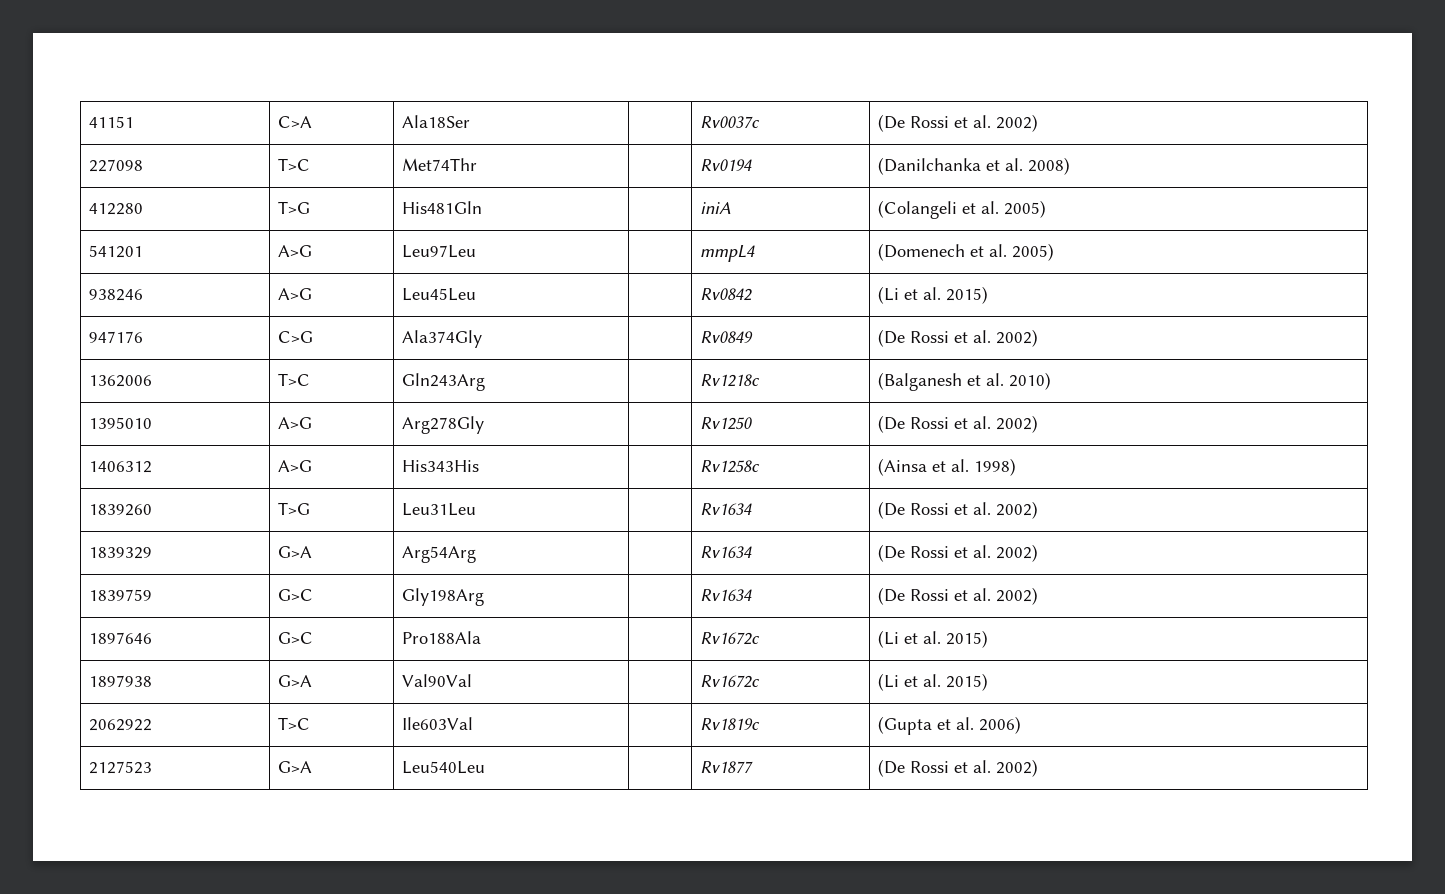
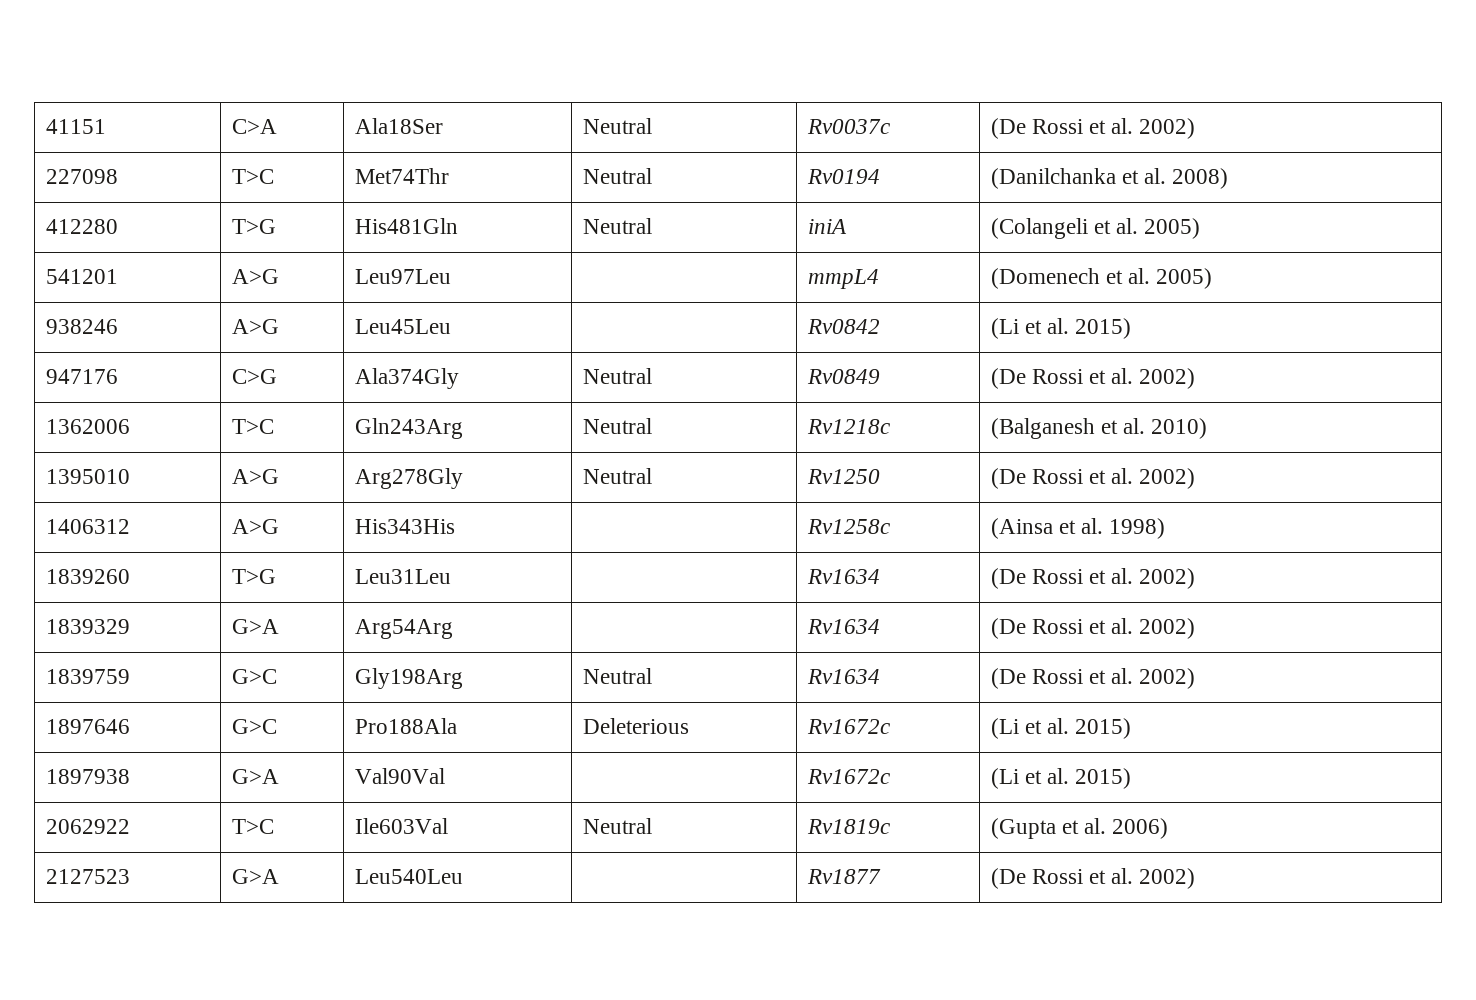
- 41151 | C>A | Ala18Ser | | Rv0037c | (De Rossi et al. 2002)
+ 41151 | C>A | Ala18Ser | Neutral | Rv0037c | (De Rossi et al. 2002)
- 227098 | T>C | Met74Thr | | Rv0194 | (Danilchanka et al. 2008)
+ 227098 | T>C | Met74Thr | Neutral | Rv0194 | (Danilchanka et al. 2008)
- 412280 | T>G | His481Gln | | iniA | (Colangeli et al. 2005)
+ 412280 | T>G | His481Gln | Neutral | iniA | (Colangeli et al. 2005)
- 947176 | C>G | Ala374Gly | | Rv0849 | (De Rossi et al. 2002)
+ 947176 | C>G | Ala374Gly | Neutral | Rv0849 | (De Rossi et al. 2002)
- 1362006 | T>C | Gln243Arg | | Rv1218c | (Balganesh et al. 2010)
+ 1362006 | T>C | Gln243Arg | Neutral | Rv1218c | (Balganesh et al. 2010)
- 1395010 | A>G | Arg278Gly | | Rv1250 | (De Rossi et al. 2002)
+ 1395010 | A>G | Arg278Gly | Neutral | Rv1250 | (De Rossi et al. 2002)
- 1839759 | G>C | Gly198Arg | | Rv1634 | (De Rossi et al. 2002)
+ 1839759 | G>C | Gly198Arg | Neutral | Rv1634 | (De Rossi et al. 2002)
- 1897646 | G>C | Pro188Ala | | Rv1672c | (Li et al. 2015)
+ 1897646 | G>C | Pro188Ala | Deleterious | Rv1672c | (Li et al. 2015)
- 2062922 | T>C | Ile603Val | | Rv1819c | (Gupta et al. 2006)
+ 2062922 | T>C | Ile603Val | Neutral | Rv1819c | (Gupta et al. 2006)

